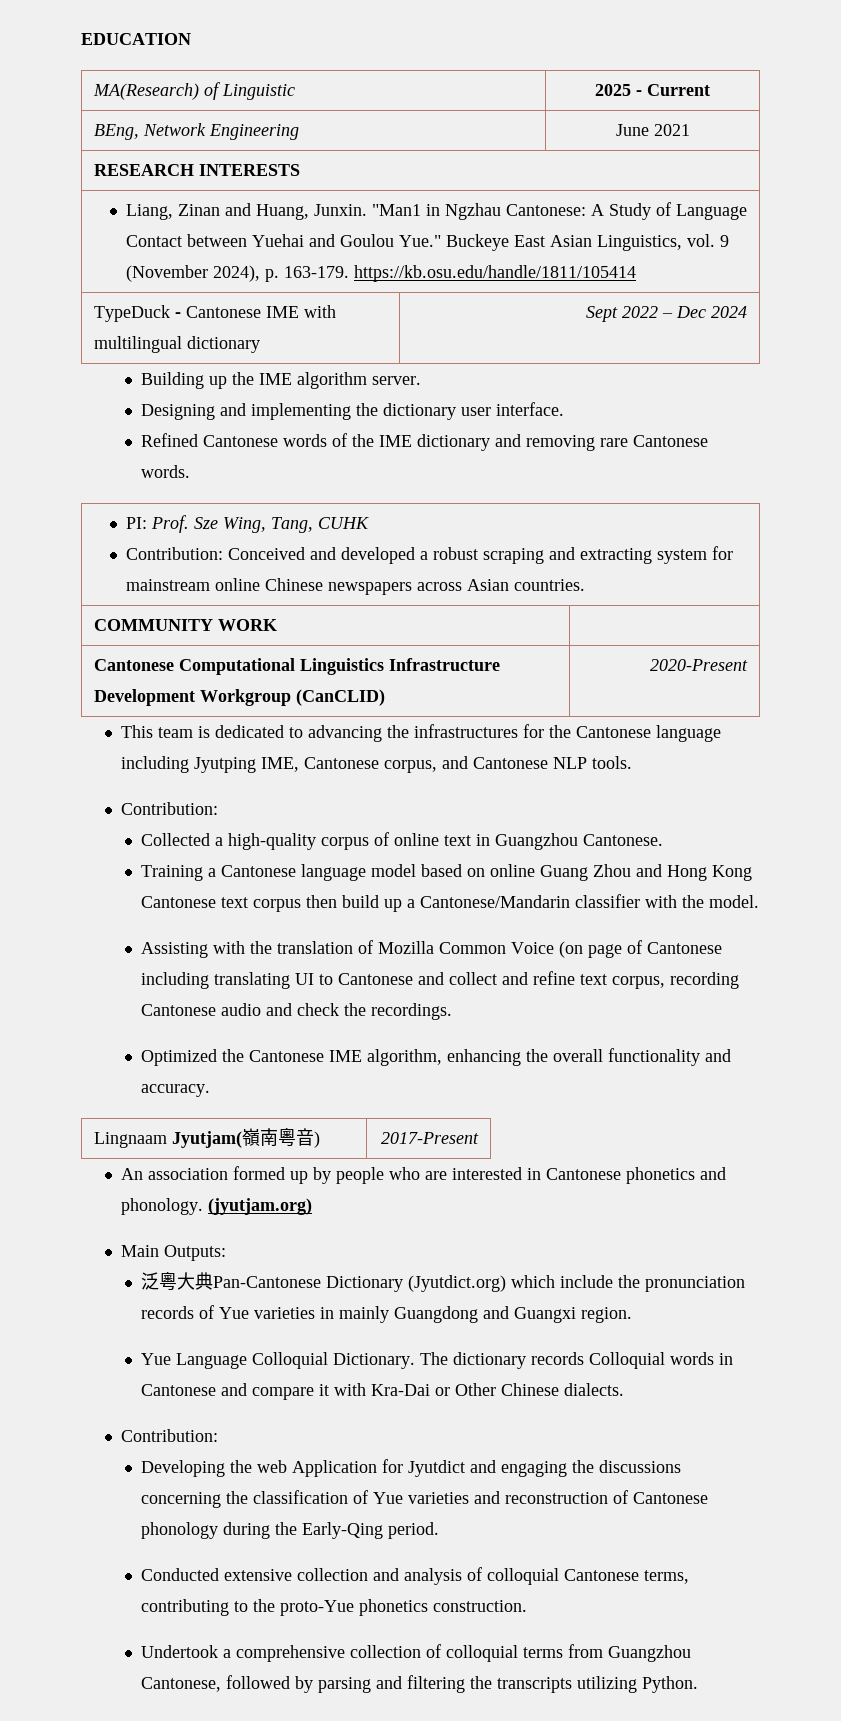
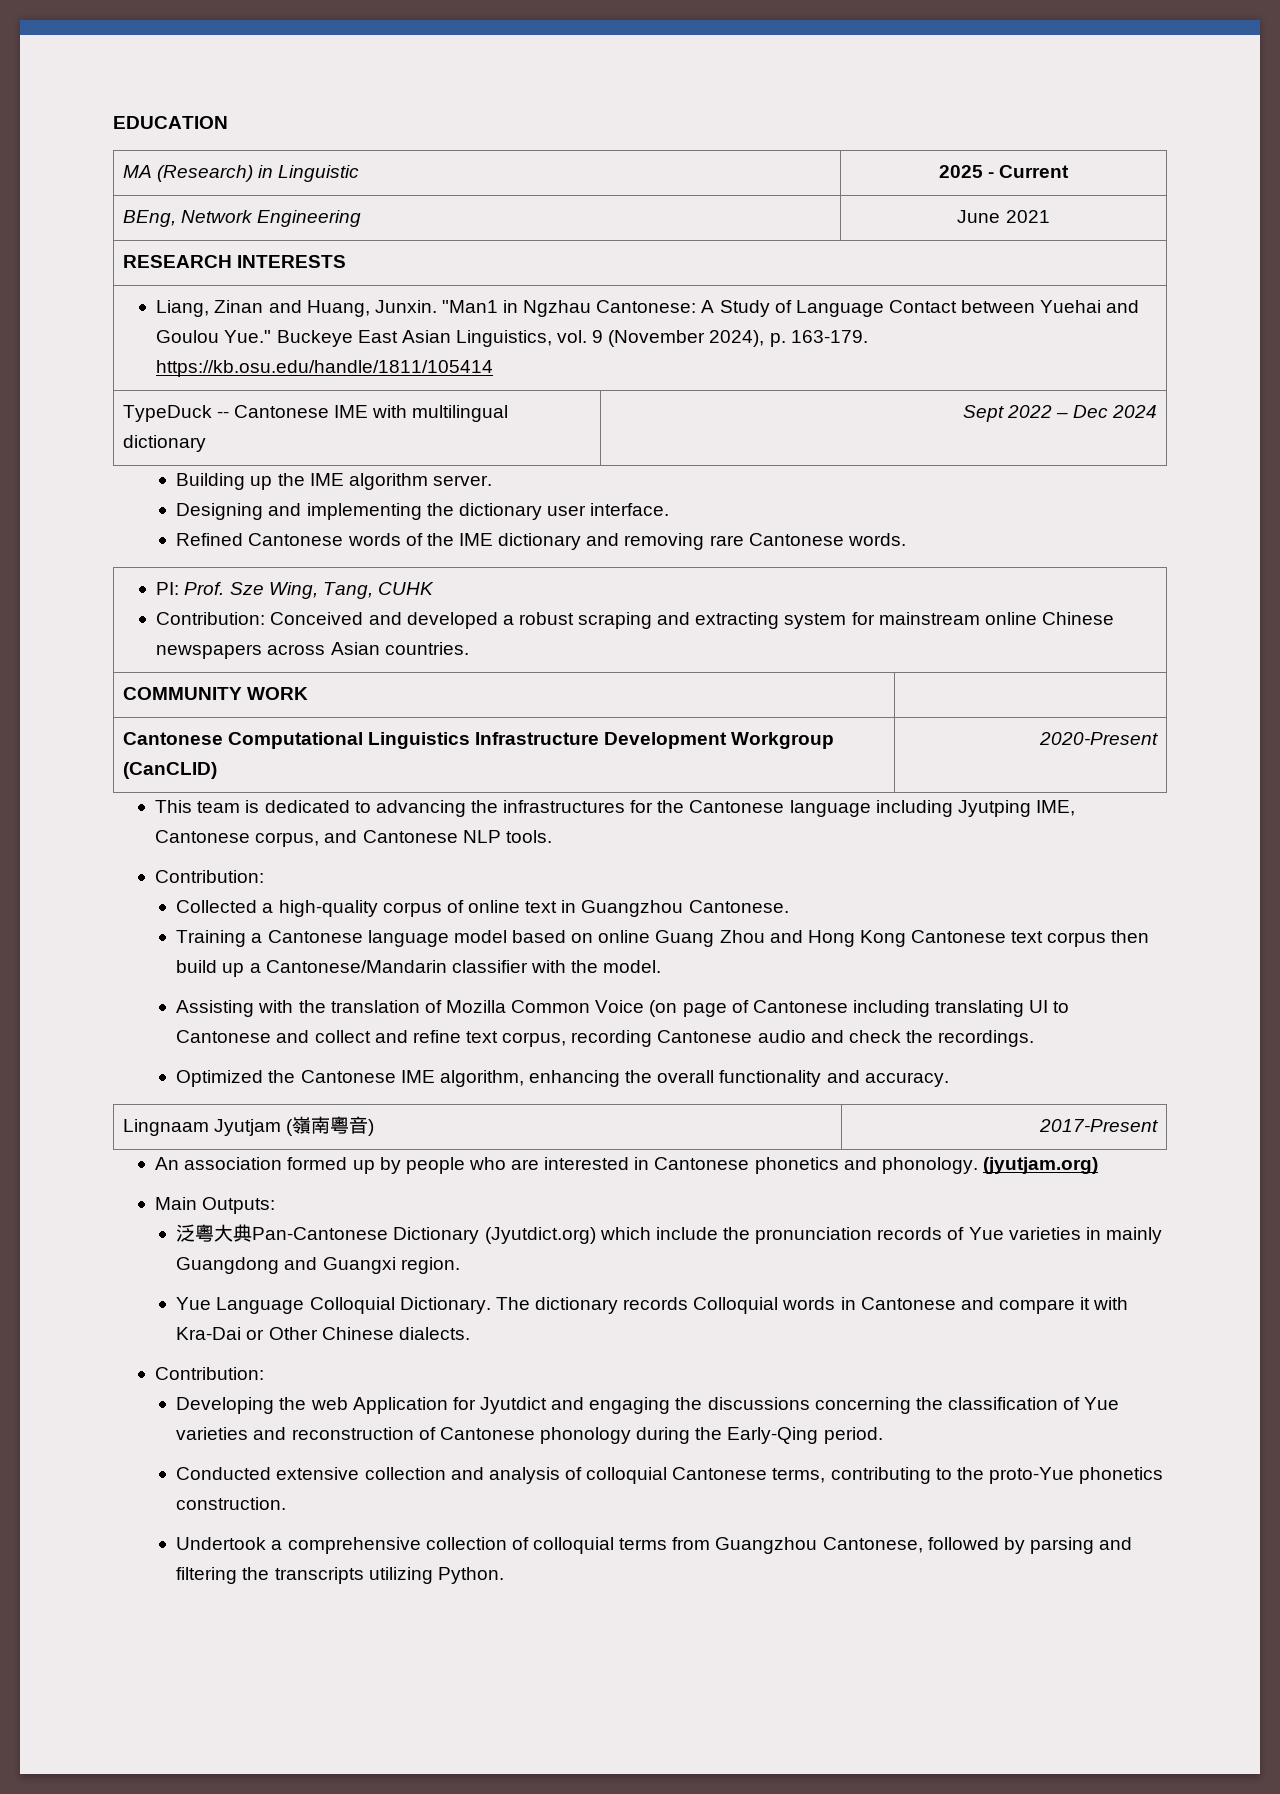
- MA(Research) of Linguistic | 2025 - Current
+ MA (Research) in Linguistic | 2025 - Current
- TypeDuck - Cantonese IME with multilingual dictionary | Sept 2022 – Dec 2024
+ TypeDuck -- Cantonese IME with multilingual dictionary | Sept 2022 – Dec 2024
- Lingnaam Jyutjam(嶺南粵音) | 2017-Present
+ Lingnaam Jyutjam (嶺南粵音) | 2017-Present

